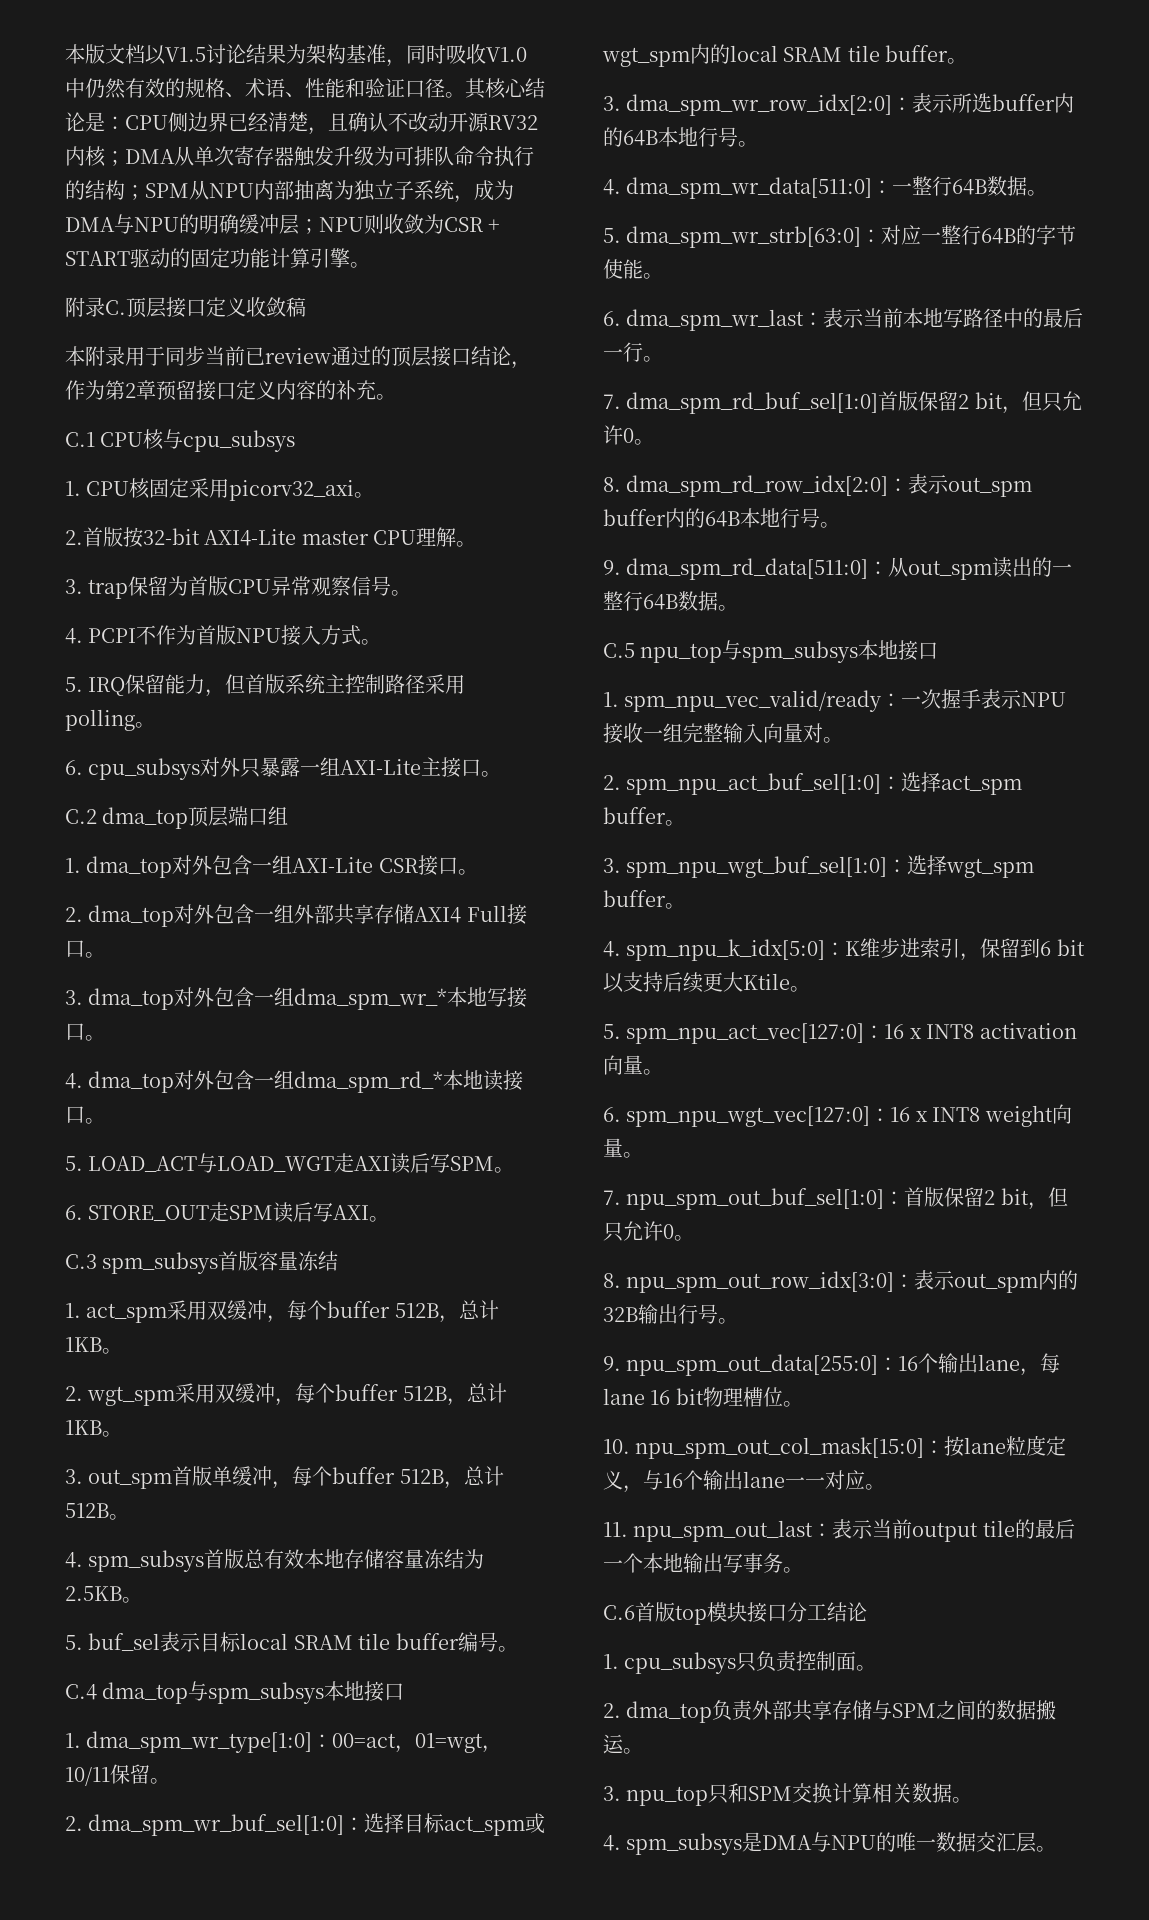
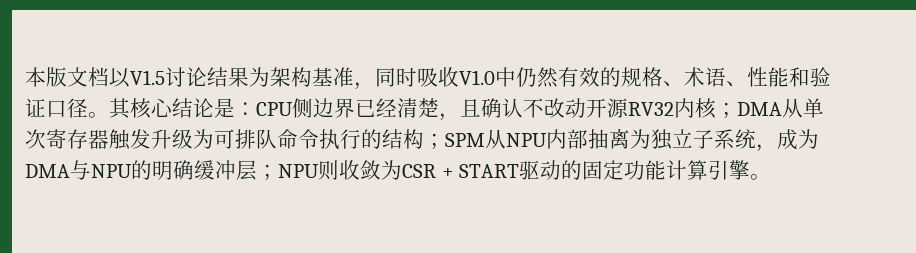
- 附录C.顶层接口定义收敛稿
- 本附录用于同步当前已review通过的顶层接口结论，作为第2章预留接口定义内容的补充。
- C.1 CPU核与cpu_subsys
- 1. CPU核固定采用picorv32_axi。
- 2.首版按32-bit AXI4-Lite master CPU理解。
- 3. trap保留为首版CPU异常观察信号。
- 4. PCPI不作为首版NPU接入方式。
- 5. IRQ保留能力，但首版系统主控制路径采用polling。
- 6. cpu_subsys对外只暴露一组AXI-Lite主接口。
- C.2 dma_top顶层端口组
- 1. dma_top对外包含一组AXI-Lite CSR接口。
- 2. dma_top对外包含一组外部共享存储AXI4 Full接口。
- 3. dma_top对外包含一组dma_spm_wr_*本地写接口。
- 4. dma_top对外包含一组dma_spm_rd_*本地读接口。
- 5. LOAD_ACT与LOAD_WGT走AXI读后写SPM。
- 6. STORE_OUT走SPM读后写AXI。
- C.3 spm_subsys首版容量冻结
- 1. act_spm采用双缓冲，每个buffer 512B，总计1KB。
- 2. wgt_spm采用双缓冲，每个buffer 512B，总计1KB。
- 3. out_spm首版单缓冲，每个buffer 512B，总计512B。
- 4. spm_subsys首版总有效本地存储容量冻结为2.5KB。
- 5. buf_sel表示目标local SRAM tile buffer编号。
- C.4 dma_top与spm_subsys本地接口
- 1. dma_spm_wr_type[1:0]：00=act，01=wgt，10/11保留。
- 2. dma_spm_wr_buf_sel[1:0]：选择目标act_spm或wgt_spm内的local SRAM tile buffer。
- 3. dma_spm_wr_row_idx[2:0]：表示所选buffer内的64B本地行号。
- 4. dma_spm_wr_data[511:0]：一整行64B数据。
- 5. dma_spm_wr_strb[63:0]：对应一整行64B的字节使能。
- 6. dma_spm_wr_last：表示当前本地写路径中的最后一行。
- 7. dma_spm_rd_buf_sel[1:0]首版保留2 bit，但只允许0。
- 8. dma_spm_rd_row_idx[2:0]：表示out_spm buffer内的64B本地行号。
- 9. dma_spm_rd_data[511:0]：从out_spm读出的一整行64B数据。
- C.5 npu_top与spm_subsys本地接口
- 1. spm_npu_vec_valid/ready：一次握手表示NPU接收一组完整输入向量对。
- 2. spm_npu_act_buf_sel[1:0]：选择act_spm buffer。
- 3. spm_npu_wgt_buf_sel[1:0]：选择wgt_spm buffer。
- 4. spm_npu_k_idx[5:0]：K维步进索引，保留到6 bit以支持后续更大Ktile。
- 5. spm_npu_act_vec[127:0]：16 x INT8 activation向量。
- 6. spm_npu_wgt_vec[127:0]：16 x INT8 weight向量。
- 7. npu_spm_out_buf_sel[1:0]：首版保留2 bit，但只允许0。
- 8. npu_spm_out_row_idx[3:0]：表示out_spm内的32B输出行号。
- 9. npu_spm_out_data[255:0]：16个输出lane，每lane 16 bit物理槽位。
- 10. npu_spm_out_col_mask[15:0]：按lane粒度定义，与16个输出lane一一对应。
- 11. npu_spm_out_last：表示当前output tile的最后一个本地输出写事务。
- C.6首版top模块接口分工结论
- 1. cpu_subsys只负责控制面。
- 2. dma_top负责外部共享存储与SPM之间的数据搬运。
- 3. npu_top只和SPM交换计算相关数据。
- 4. spm_subsys是DMA与NPU的唯一数据交汇层。

